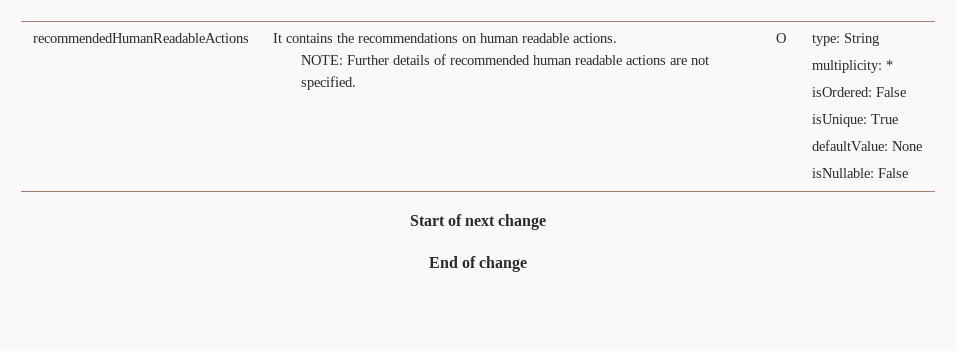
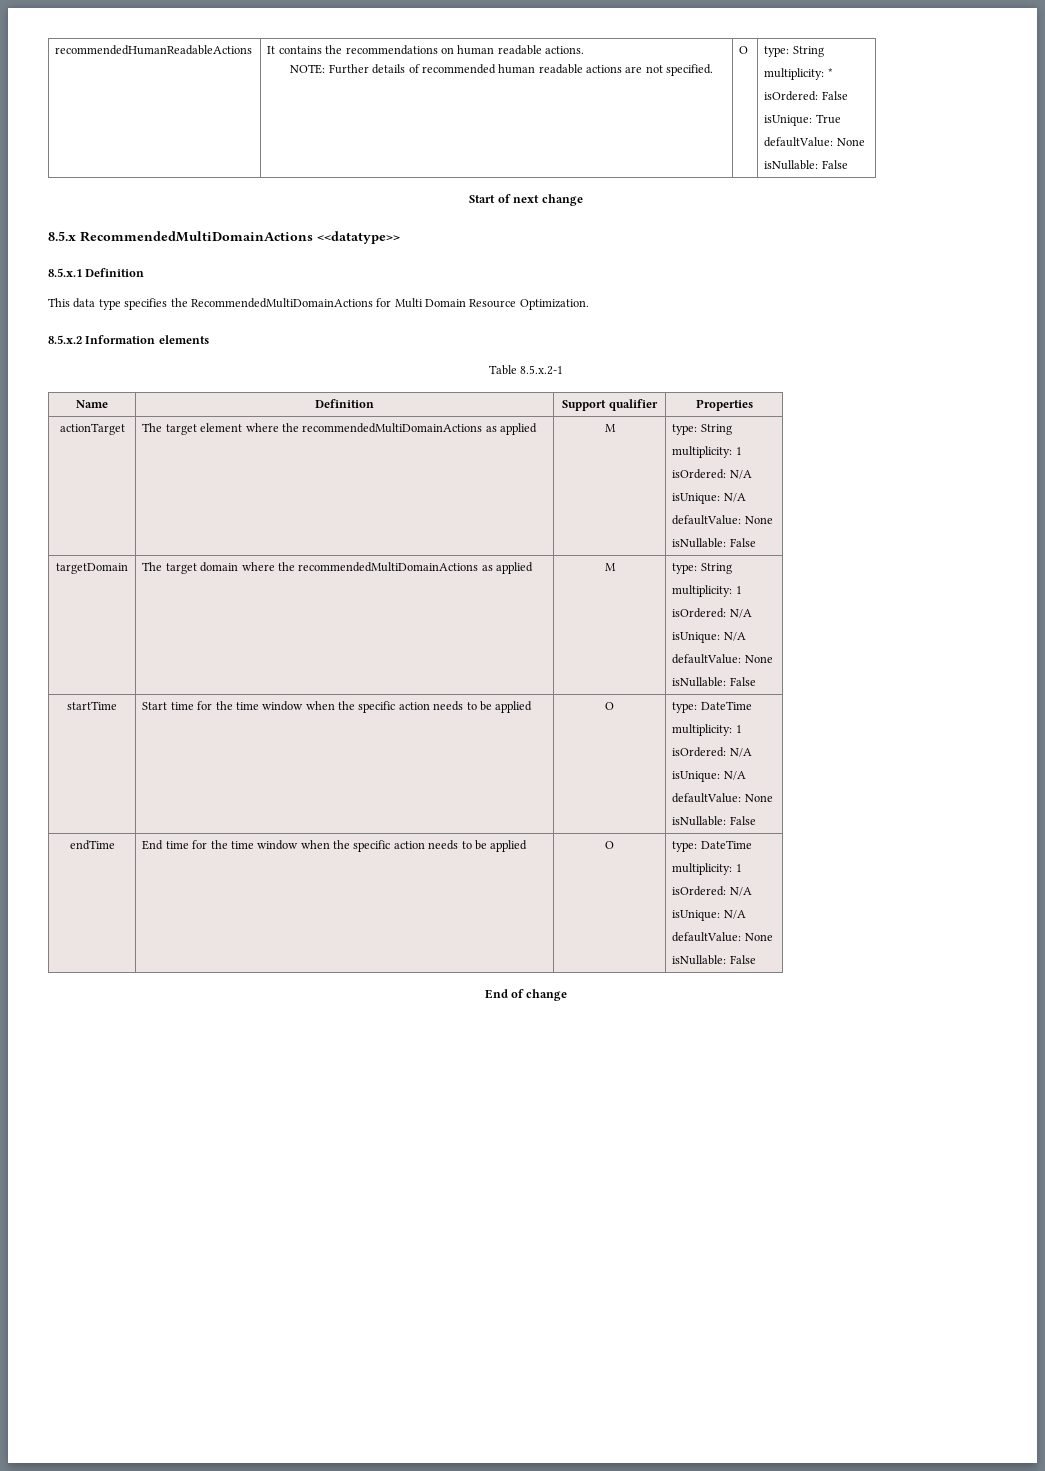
+ 8.5.x RecommendedMultiDomainActions <<datatype>>
+ 8.5.x.1 Definition
+ This data type specifies the RecommendedMultiDomainActions for Multi Domain Resource Optimization.
+ 8.5.x.2 Information elements
+ Table 8.5.x.2-1
+ Name | Definition | Support qualifier | Properties
+ actionTarget | The target element where the recommendedMultiDomainActions as applied | M | type: String
+ multiplicity: 1
+ isOrdered: N/A
+ isUnique: N/A
+ defaultValue: None
+ isNullable: False
+ targetDomain | The target domain where the recommendedMultiDomainActions as applied | M | type: String
+ multiplicity: 1
+ isOrdered: N/A
+ isUnique: N/A
+ defaultValue: None
+ isNullable: False
+ startTime | Start time for the time window when the specific action needs to be applied | O | type: DateTime
+ multiplicity: 1
+ isOrdered: N/A
+ isUnique: N/A
+ defaultValue: None
+ isNullable: False
+ endTime | End time for the time window when the specific action needs to be applied | O | type: DateTime
+ multiplicity: 1
+ isOrdered: N/A
+ isUnique: N/A
+ defaultValue: None
+ isNullable: False

